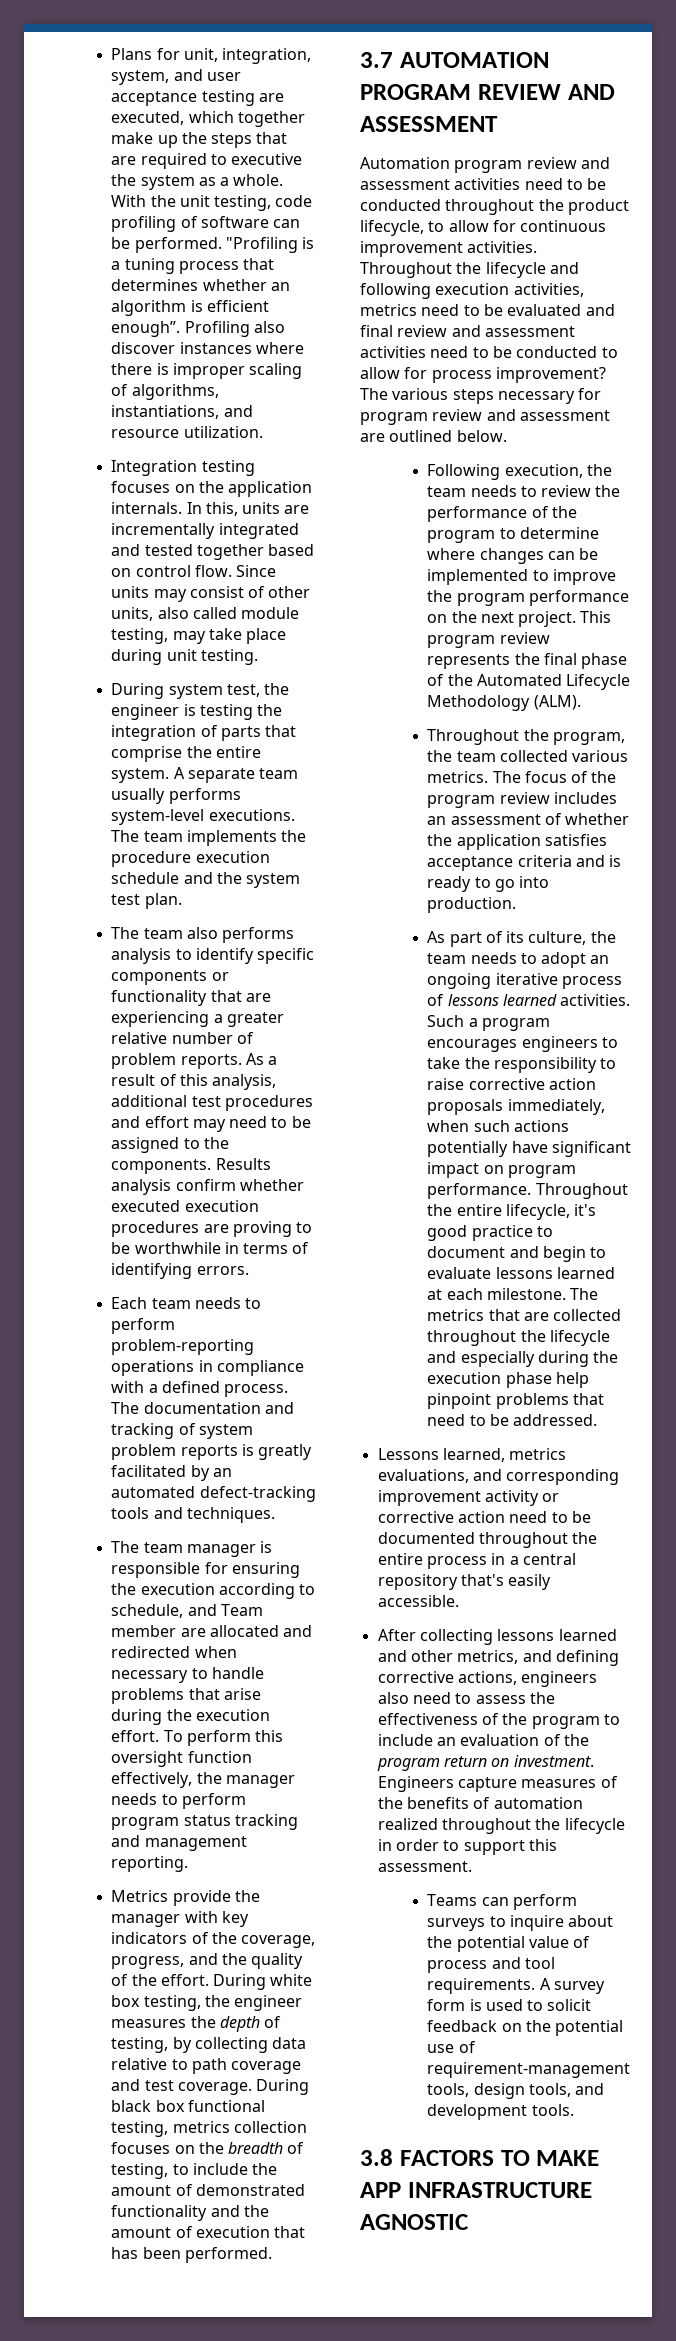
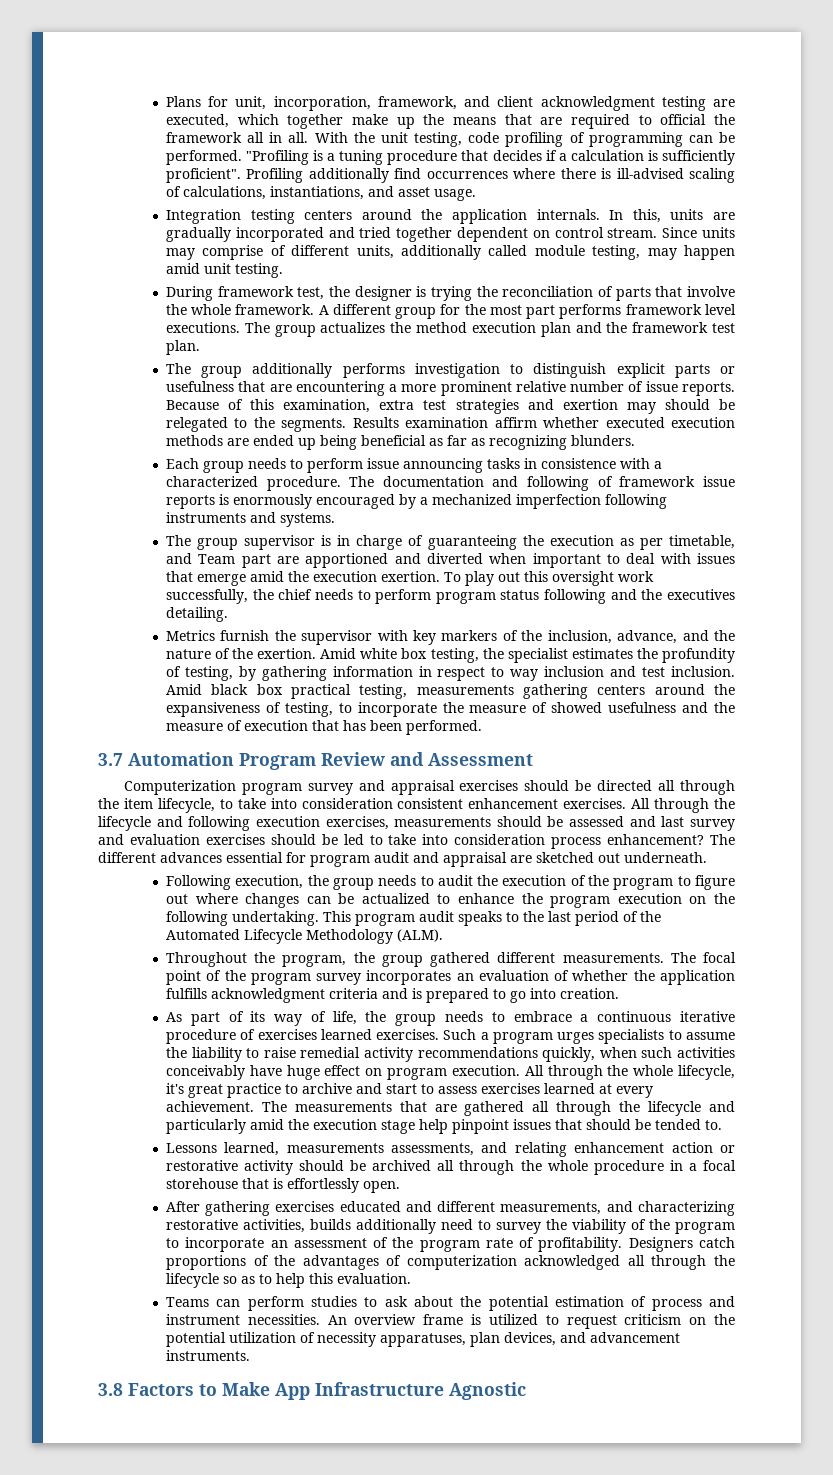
- Plans for unit, integration, system, and user acceptance testing are executed, which together make up the steps that are required to executive the system as a whole.
+ Plans for unit, incorporation, framework, and client acknowledgment testing are executed, which together make up the means that are required to official the framework all in all.
- With the unit testing, code profiling of software can be performed.
+ With the unit testing, code profiling of programming can be performed.
- "Profiling is a tuning process that determines whether an algorithm is efficient enough”. Profiling also discover instances where there is improper scaling of algorithms, instantiations, and resource utilization.
+ "Profiling is a tuning procedure that decides if a calculation is sufficiently proficient". Profiling additionally find occurrences where there is ill-advised scaling of calculations, instantiations, and asset usage.
- Integration testing focuses on the application internals.
+ Integration testing centers around the application internals.
- In this, units are incrementally integrated and tested together based on control flow.
+ In this, units are gradually incorporated and tried together dependent on control stream.
- Since units may consist of other units, also called module testing, may take place during unit testing.
+ Since units may comprise of different units, additionally called module testing, may happen amid unit testing.
- During system test, the engineer is testing the integration of parts that comprise the entire system. A separate team usually performs system-level executions. The team implements the procedure execution schedule and the system test plan.
+ During framework test, the designer is trying the reconciliation of parts that involve the whole framework. A different group for the most part performs framework level executions. The group actualizes the method execution plan and the framework test plan.
- The team also performs analysis to identify specific components or functionality that are experiencing a greater relative number of problem reports. As a result of this analysis, additional test procedures and effort may need to be assigned to the components. Results analysis confirm whether executed execution procedures are proving to be worthwhile in terms of identifying errors.
+ The group additionally performs investigation to distinguish explicit parts or usefulness that are encountering a more prominent relative number of issue reports. Because of this examination, extra test strategies and exertion may should be relegated to the segments. Results examination affirm whether executed execution methods are ended up being beneficial as far as recognizing blunders.
- Each team needs to perform problem-reporting operations in compliance with a defined process. The documentation and tracking of system problem reports is greatly facilitated by an automated defect-tracking tools and techniques.
- The team manager is responsible for ensuring the execution according to schedule, and Team member are allocated and redirected when necessary to handle problems that arise during the execution effort. To perform this oversight function effectively, the manager needs to perform program status tracking and management reporting.
- Metrics provide the manager with key indicators of the coverage, progress, and the quality of the effort. During white box testing, the engineer measures the depth of testing, by collecting data relative to path coverage and test coverage. During black box functional testing, metrics collection focuses on the breadth of testing, to include the amount of demonstrated functionality and the amount of execution that has been performed.
+ Each group needs to perform issue announcing tasks in consistence with a characterized procedure. The documentation and following of framework issue reports is enormously encouraged by a mechanized imperfection following instruments and systems.
+ The group supervisor is in charge of guaranteeing the execution as per timetable, and Team part are apportioned and diverted when important to deal with issues that emerge amid the execution exertion. To play out this oversight work successfully, the chief needs to perform program status following and the executives detailing.
+ Metrics furnish the supervisor with key markers of the inclusion, advance, and the nature of the exertion. Amid white box testing, the specialist estimates the profundity of testing, by gathering information in respect to way inclusion and test inclusion. Amid black box practical testing, measurements gathering centers around the expansiveness of testing, to incorporate the measure of showed usefulness and the measure of execution that has been performed.
- 3.7 AUTOMATION PROGRAM REVIEW AND ASSESSMENT
- Automation program review and assessment activities need to be conducted throughout the product lifecycle, to allow for continuous improvement activities. Throughout the lifecycle and following execution activities, metrics need to be evaluated and final review and assessment activities need to be conducted to allow for process improvement? The various steps necessary for program review and assessment are outlined below.
+ 3.7 Automation Program Review and Assessment
+ Computerization program survey and appraisal exercises should be directed all through the item lifecycle, to take into consideration consistent enhancement exercises. All through the lifecycle and following execution exercises, measurements should be assessed and last survey and evaluation exercises should be led to take into consideration process enhancement? The different advances essential for program audit and appraisal are sketched out underneath.
- Following execution, the team needs to review the performance of the program to determine where changes can be implemented to improve the program performance on the next project. This program review represents the final phase of the Automated Lifecycle Methodology (ALM).
+ Following execution, the group needs to audit the execution of the program to figure out where changes can be actualized to enhance the program execution on the following undertaking. This program audit speaks to the last period of the Automated Lifecycle Methodology (ALM).
- Throughout the program, the team collected various metrics. The focus of the program review includes an assessment of whether the application satisfies acceptance criteria and is ready to go into production.
+ Throughout the program, the group gathered different measurements. The focal point of the program survey incorporates an evaluation of whether the application fulfills acknowledgment criteria and is prepared to go into creation.
- As part of its culture, the team needs to adopt an ongoing iterative process of lessons learned activities. Such a program encourages engineers to take the responsibility to raise corrective action proposals immediately, when such actions potentially have significant impact on program performance. Throughout the entire lifecycle, it's good practice to document and begin to evaluate lessons learned at each milestone. The metrics that are collected throughout the lifecycle and especially during the execution phase help pinpoint problems that need to be addressed.
- Lessons learned, metrics evaluations, and corresponding improvement activity or corrective action need to be documented throughout the entire process in a central repository that's easily accessible.
- After collecting lessons learned and other metrics, and defining corrective actions, engineers also need to assess the effectiveness of the program to include an evaluation of the program return on investment. Engineers capture measures of the benefits of automation realized throughout the lifecycle in order to support this assessment.
+ As part of its way of life, the group needs to embrace a continuous iterative procedure of exercises learned exercises. Such a program urges specialists to assume the liability to raise remedial activity recommendations quickly, when such activities conceivably have huge effect on program execution. All through the whole lifecycle, it's great practice to archive and start to assess exercises learned at every achievement. The measurements that are gathered all through the lifecycle and particularly amid the execution stage help pinpoint issues that should be tended to.
+ Lessons learned, measurements assessments, and relating enhancement action or restorative activity should be archived all through the whole procedure in a focal storehouse that is effortlessly open.
+ After gathering exercises educated and different measurements, and characterizing restorative activities, builds additionally need to survey the viability of the program to incorporate an assessment of the program rate of profitability. Designers catch proportions of the advantages of computerization acknowledged all through the lifecycle so as to help this evaluation.
- Teams can perform surveys to inquire about the potential value of process and tool requirements. A survey form is used to solicit feedback on the potential use of requirement-management tools, design tools, and development tools.
- 3.8 FACTORS TO MAKE APP INFRASTRUCTURE AGNOSTIC
+ Teams can perform studies to ask about the potential estimation of process and instrument necessities. An overview frame is utilized to request criticism on the potential utilization of necessity apparatuses, plan devices, and advancement instruments.
+ 3.8 Factors to Make App Infrastructure Agnostic

